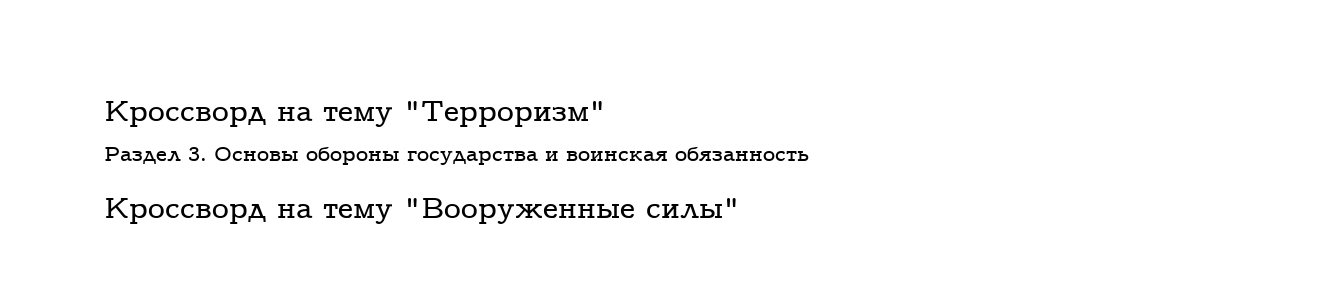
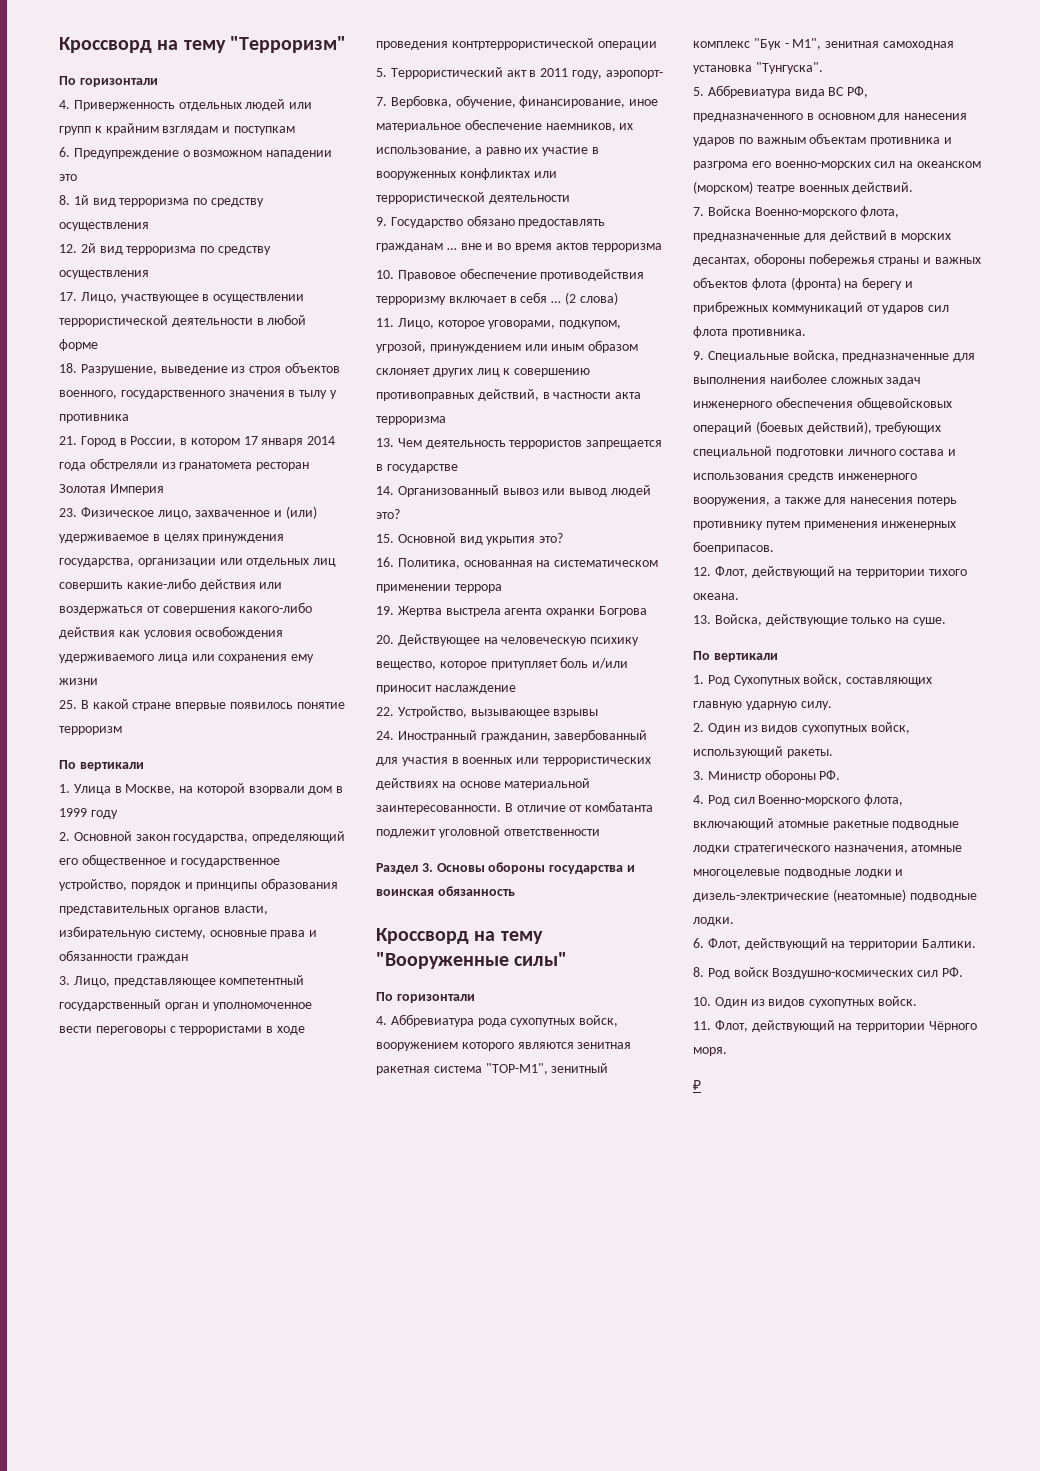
  Кроссворд на тему "Терроризм"
+ По горизонтали
+ 4. Приверженность отдельных людей или групп к крайним взглядам и поступкам
+ 6. Предупреждение о возможном нападении это
+ 8. 1й вид терроризма по средству осуществления
+ 12. 2й вид терроризма по средству осуществления
+ 17. Лицо, участвующее в осуществлении террористической деятельности в любой форме
+ 18. Разрушение, выведение из строя объектов военного, государственного значения в тылу у противника
+ 21. Город в России, в котором 17 января 2014 года обстреляли из гранатомета ресторан Золотая Империя
+ 23. Физическое лицо, захваченное и (или) удерживаемое в целях принуждения государства, организации или отдельных лиц совершить какие-либо действия или воздержаться от совершения какого-либо действия как условия освобождения удерживаемого лица или сохранения ему жизни
+ 25. В какой стране впервые появилось понятие терроризм
+ По вертикали
+ 1. Улица в Москве, на которой взорвали дом в 1999 году
+ 2. Основной закон государства, определяющий его общественное и государственное устройство, порядок и принципы образования представительных органов власти, избирательную систему, основные права и обязанности граждан
+ 3. Лицо, представляющее компетентный государственный орган и уполномоченное вести переговоры с террористами в ходе проведения контртеррористической операции
+ 5. Террористический акт в 2011 году, аэропорт-
+ 7. Вербовка, обучение, финансирование, иное материальное обеспечение наемников, их использование, а равно их участие в вооруженных конфликтах или террористической деятельности
+ 9. Государство обязано предоставлять гражданам … вне и во время актов терроризма
+ 10. Правовое обеспечение противодействия терроризму включает в себя … (2 слова)
+ 11. Лицо, которое уговорами, подкупом, угрозой, принуждением или иным образом склоняет других лиц к совершению противоправных действий, в частности акта терроризма
+ 13. Чем деятельность террористов запрещается в государстве
+ 14. Организованный вывоз или вывод людей это?
+ 15. Основной вид укрытия это?
+ 16. Политика, основанная на систематическом применении террора
+ 19. Жертва выстрела агента охранки Богрова
+ 20. Действующее на человеческую психику вещество, которое притупляет боль и/или приносит наслаждение
+ 22. Устройство, вызывающее взрывы
+ 24. Иностранный гражданин, завербованный для участия в военных или террористических действиях на основе материальной заинтересованности. В отличие от комбатанта подлежит уголовной ответственности
  Кроссворд на тему "Вооруженные силы"
+ По горизонтали
+ 4. Аббревиатура рода сухопутных войск, вооружением которого являются зенитная ракетная система "ТОР-М1", зенитный комплекс "Бук - М1", зенитная самоходная установка "Тунгуска".
+ 5. Аббревиатура вида ВС РФ, предназначенного в основном для нанесения ударов по важным объектам противника и разгрома его военно-морских сил на океанском (морском) театре военных действий.
+ 7. Войска Военно-морского флота, предназначенные для действий в морских десантах, обороны побережья страны и важных объектов флота (фронта) на берегу и прибрежных коммуникаций от ударов сил флота противника.
+ 9. Специальные войска, предназначенные для выполнения наиболее сложных задач инженерного обеспечения общевойсковых операций (боевых действий), требующих специальной подготовки личного состава и использования средств инженерного вооружения, а также для нанесения потерь противнику путем применения инженерных боеприпасов.
+ 12. Флот, действующий на территории тихого океана.
+ 13. Войска, действующие только на суше.
+ По вертикали
+ 1. Род Сухопутных войск, составляющих главную ударную силу.
+ 2. Один из видов сухопутных войск, использующий ракеты.
+ 3. Министр обороны РФ.
+ 4. Род сил Военно-морского флота, включающий атомные ракетные подводные лодки стратегического назначения, атомные многоцелевые подводные лодки и дизель-электрические (неатомные) подводные лодки.
+ 6. Флот, действующий на территории Балтики.
+ 8. Род войск Воздушно-космических сил РФ.
+ 10. Один из видов сухопутных войск.
+ 11. Флот, действующий на территории Чёрного моря.
+ ₽

